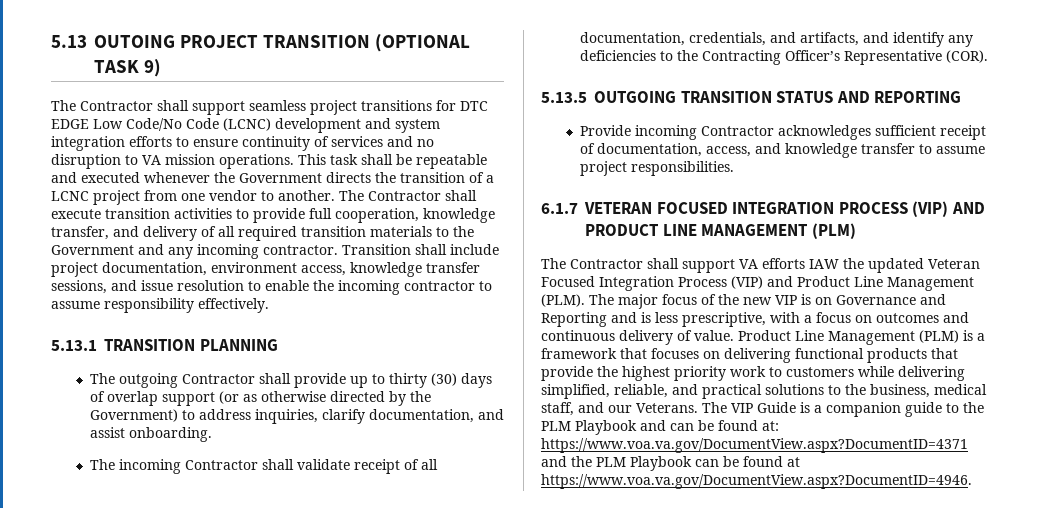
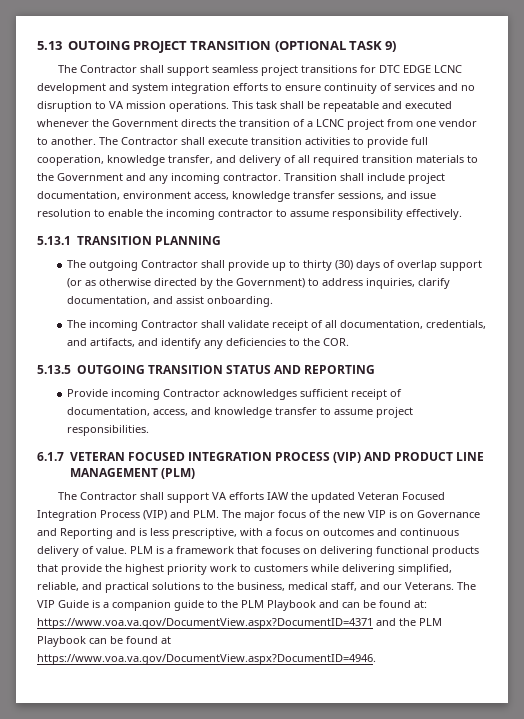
- The Contractor shall support seamless project transitions for DTC EDGE Low Code/No Code (LCNC) development and system integration efforts to ensure continuity of services and no disruption to VA mission operations.
+ The Contractor shall support seamless project transitions for DTC EDGE LCNC development and system integration efforts to ensure continuity of services and no disruption to VA mission operations.
- The incoming Contractor shall validate receipt of all documentation, credentials, and artifacts, and identify any deficiencies to the Contracting Officer’s Representative (COR).
+ The incoming Contractor shall validate receipt of all documentation, credentials, and artifacts, and identify any deficiencies to the COR.
- The Contractor shall support VA efforts IAW the updated Veteran Focused Integration Process (VIP) and Product Line Management (PLM). The major focus of the new VIP is on Governance and Reporting and is less prescriptive, with a focus on outcomes and continuous delivery of value.
+ The Contractor shall support VA efforts IAW the updated Veteran Focused Integration Process (VIP) and PLM. The major focus of the new VIP is on Governance and Reporting and is less prescriptive, with a focus on outcomes and continuous delivery of value.
- Product Line Management (PLM) is a framework that focuses on delivering functional products that provide the highest priority work to customers while delivering simplified, reliable, and practical solutions to the business, medical staff, and our Veterans.
+ PLM is a framework that focuses on delivering functional products that provide the highest priority work to customers while delivering simplified, reliable, and practical solutions to the business, medical staff, and our Veterans.

